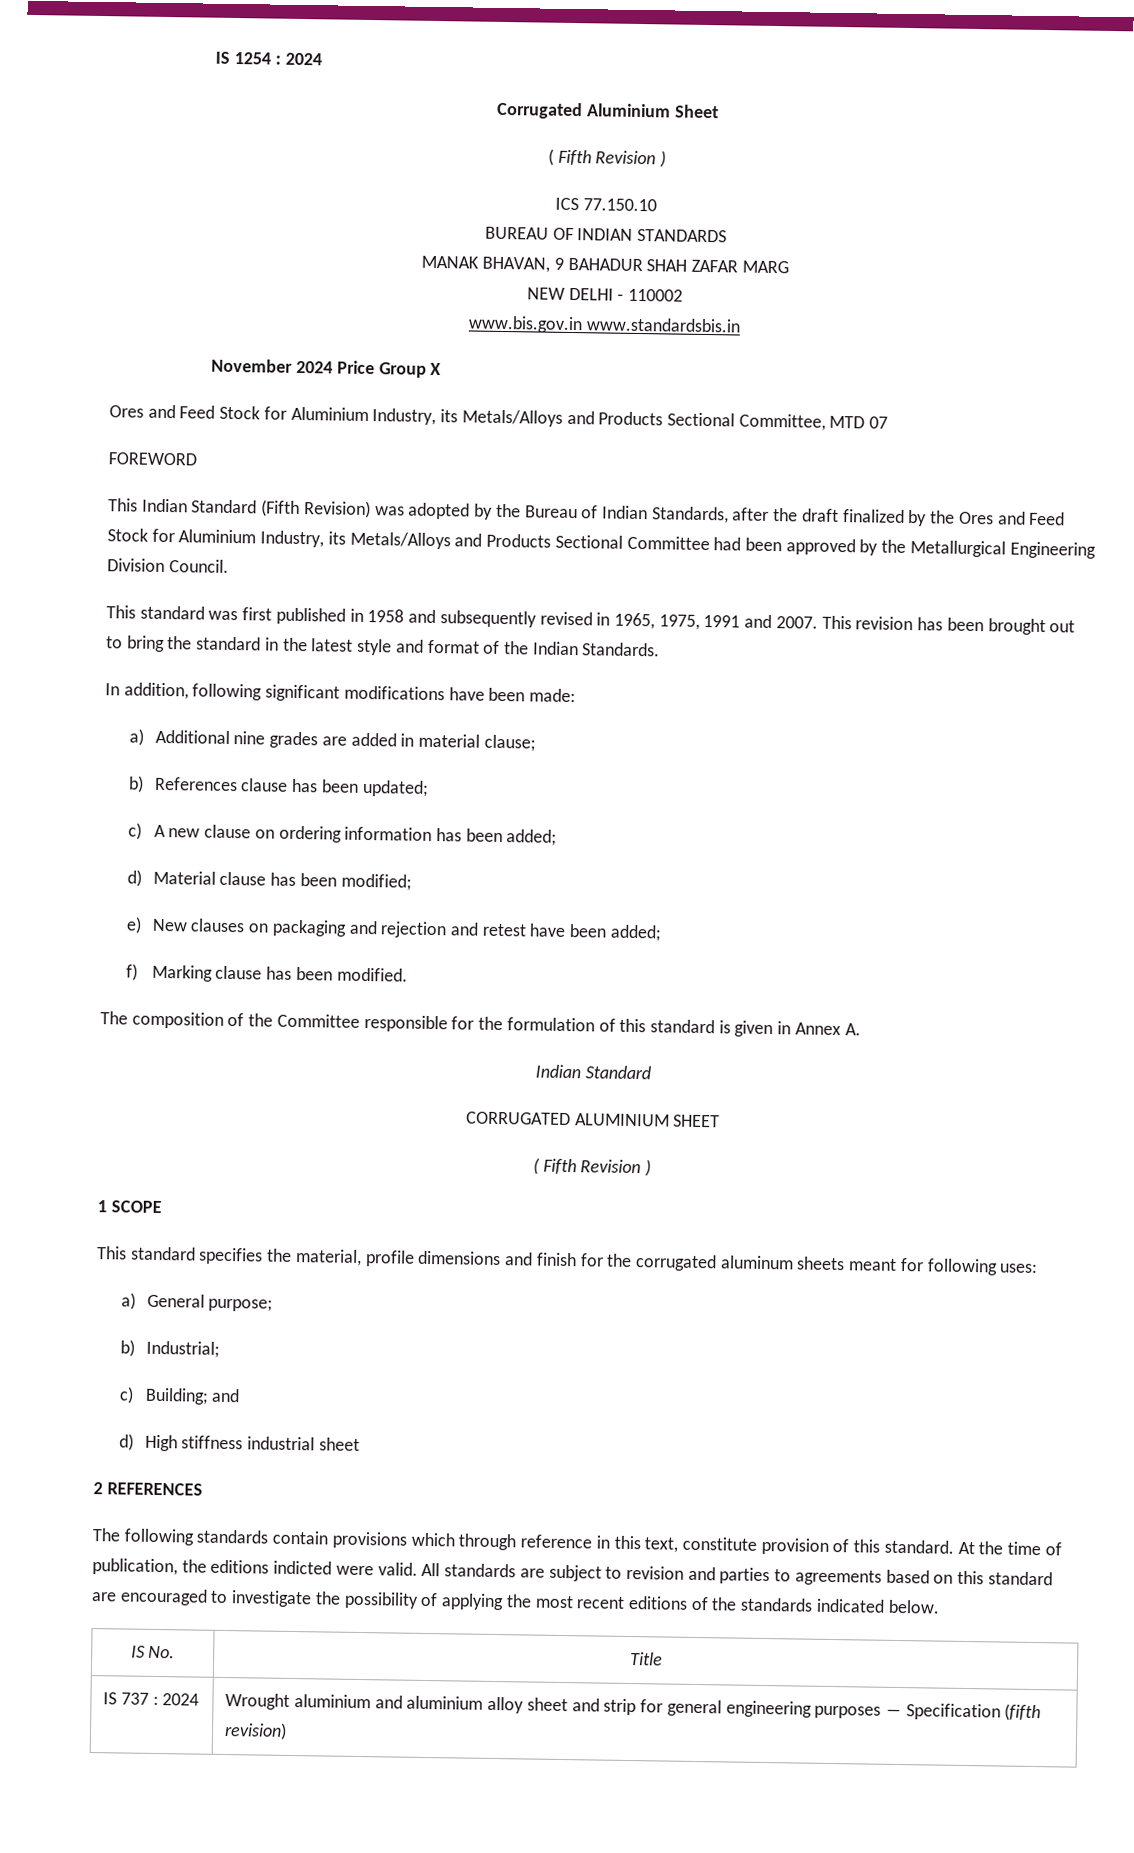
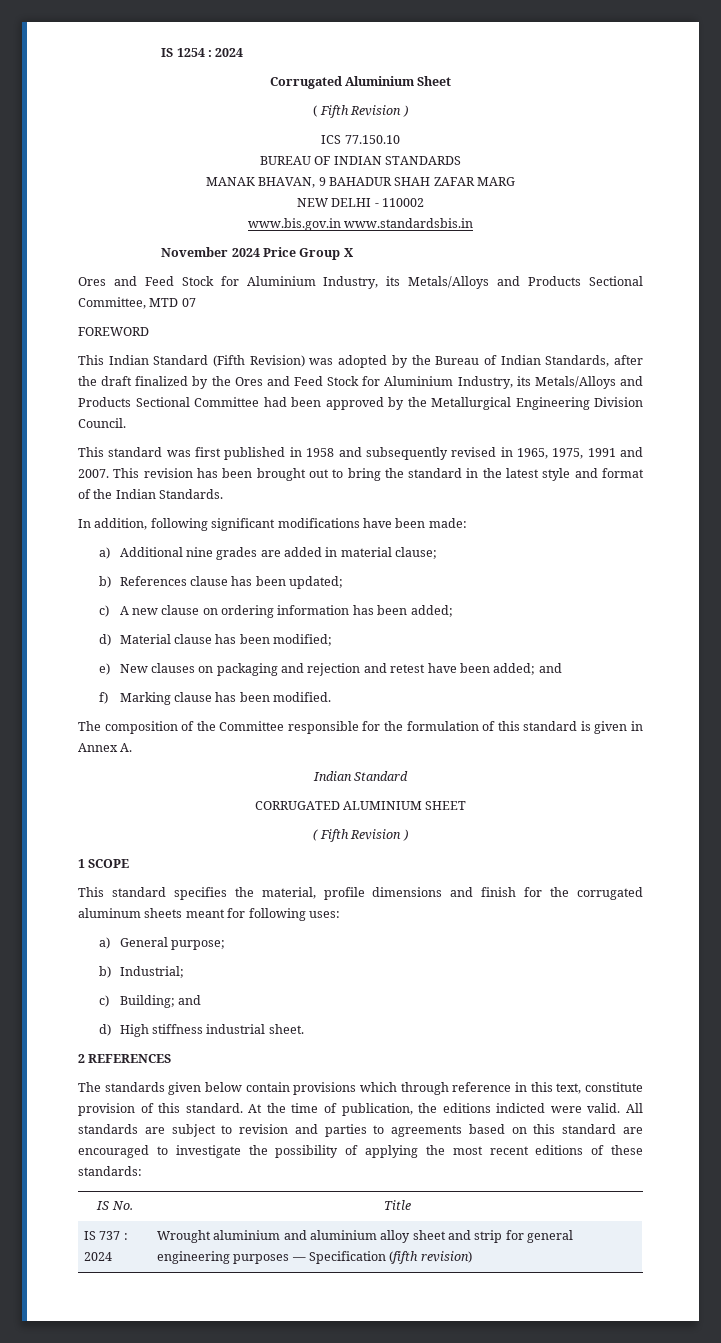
- e) New clauses on packaging and rejection and retest have been added;
+ e) New clauses on packaging and rejection and retest have been added; and
- d) High stiffness industrial sheet
+ d) High stiffness industrial sheet.
- The following standards contain provisions which through reference in this text, constitute provision of this standard.
+ The standards given below contain provisions which through reference in this text, constitute provision of this standard.
- All standards are subject to revision and parties to agreements based on this standard are encouraged to investigate the possibility of applying the most recent editions of the standards indicated below.
+ All standards are subject to revision and parties to agreements based on this standard are encouraged to investigate the possibility of applying the most recent editions of these standards:

